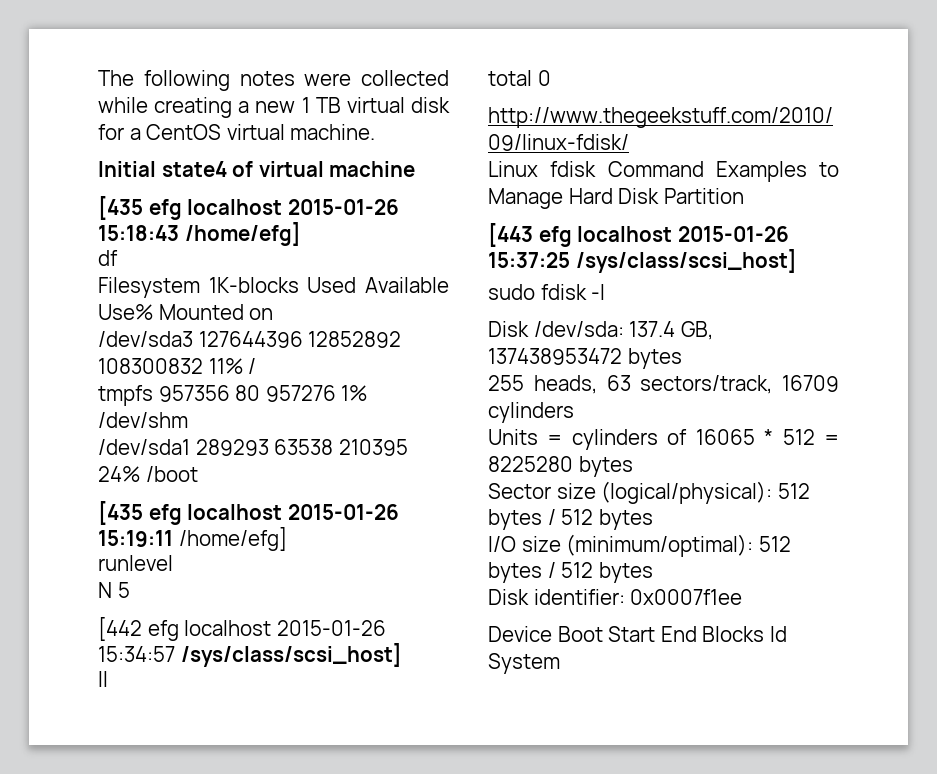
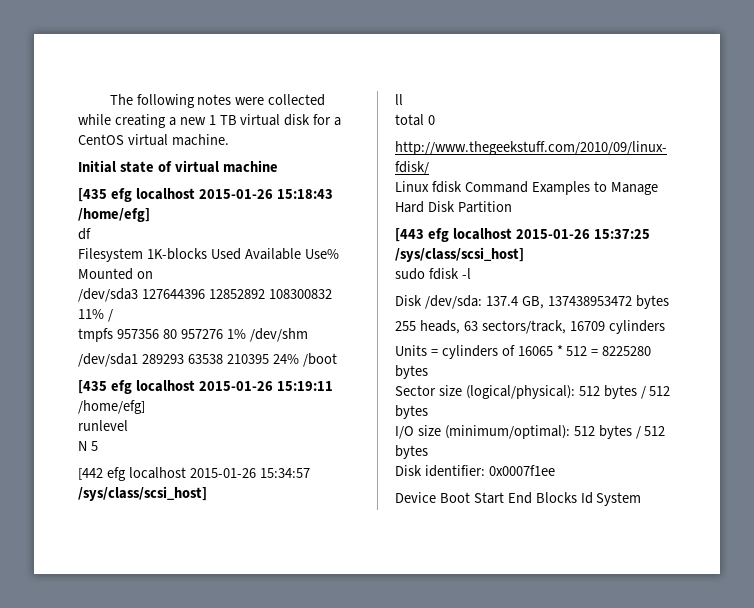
- Initial state4 of virtual machine
+ Initial state of virtual machine

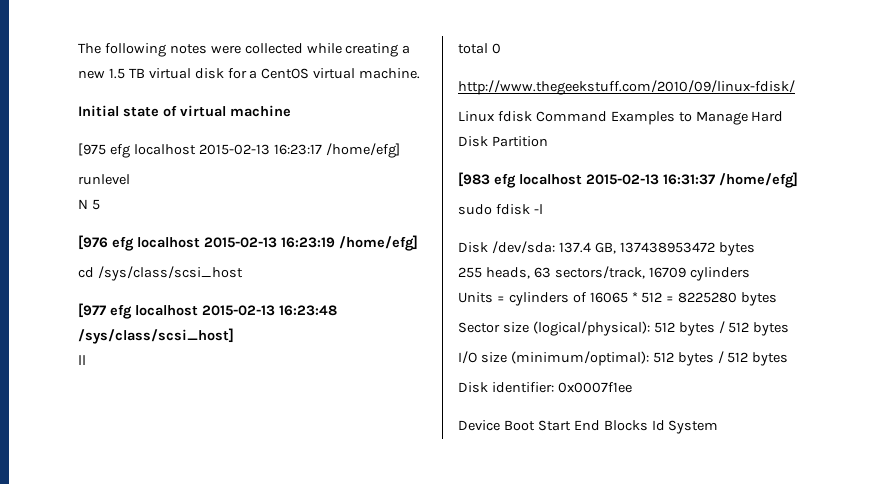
- The following notes were collected while creating a new 1 TB virtual disk for a CentOS virtual machine.
+ The following notes were collected while creating a new 1.5 TB virtual disk for a CentOS virtual machine.
- [435 efg localhost 2015-01-26 15:18:43 /home/efg]
- df
- Filesystem 1K-blocks Used Available Use% Mounted on
- /dev/sda3 127644396 12852892 108300832 11% /
- tmpfs 957356 80 957276 1% /dev/shm
- /dev/sda1 289293 63538 210395 24% /boot
- [435 efg localhost 2015-01-26 15:19:11 /home/efg]
+ [975 efg localhost 2015-02-13 16:23:17 /home/efg]
- [442 efg localhost 2015-01-26 15:34:57 /sys/class/scsi_host]
+ [976 efg localhost 2015-02-13 16:23:19 /home/efg]
+ cd /sys/class/scsi_host
+ [977 efg localhost 2015-02-13 16:23:48 /sys/class/scsi_host]
- [443 efg localhost 2015-01-26 15:37:25 /sys/class/scsi_host]
+ [983 efg localhost 2015-02-13 16:31:37 /home/efg]

